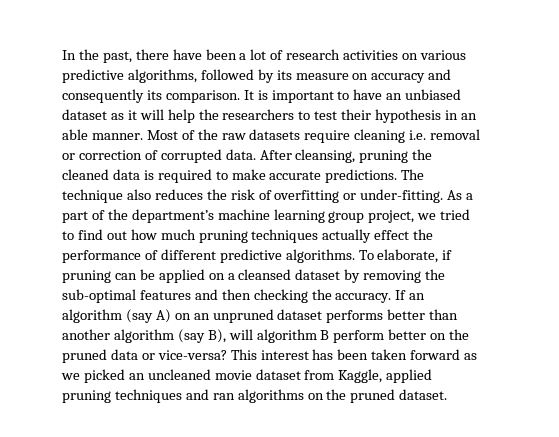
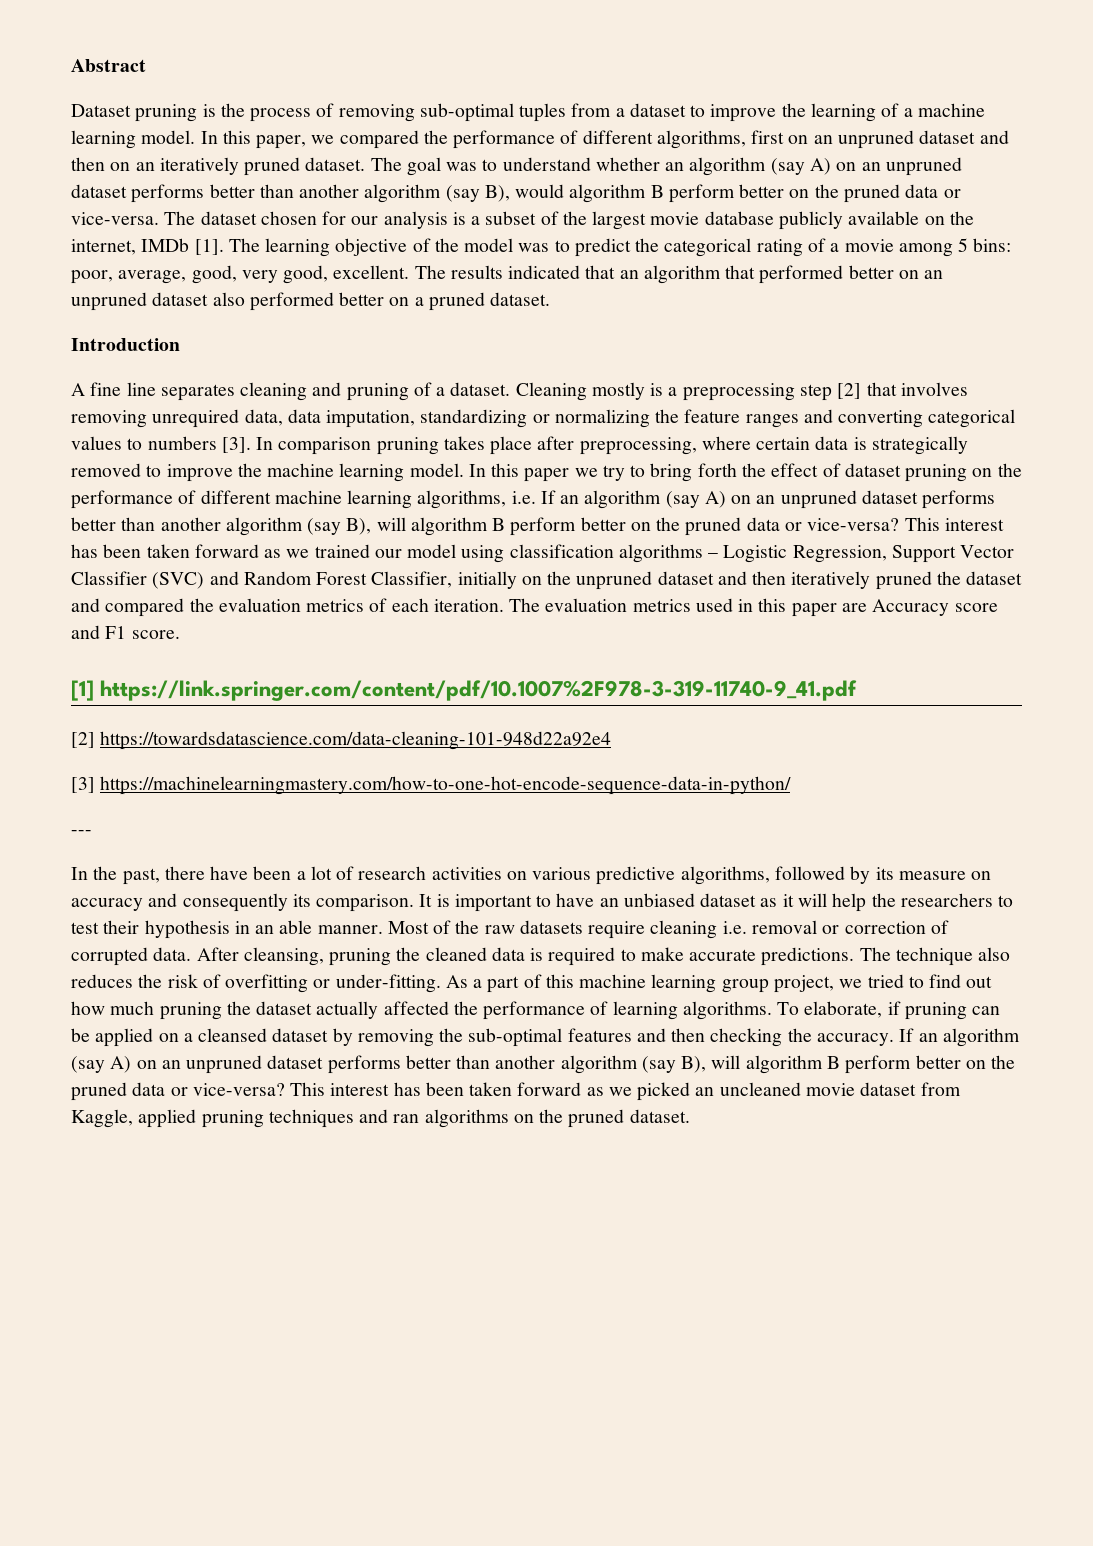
+ Abstract
+ Dataset pruning is the process of removing sub-optimal tuples from a dataset to improve the learning of a machine learning model. In this paper, we compared the performance of different algorithms, first on an unpruned dataset and then on an iteratively pruned dataset. The goal was to understand whether an algorithm (say A) on an unpruned dataset performs better than another algorithm (say B), would algorithm B perform better on the pruned data or vice-versa. The dataset chosen for our analysis is a subset of the largest movie database publicly available on the internet, IMDb [1]. The learning objective of the model was to predict the categorical rating of a movie among 5 bins: poor, average, good, very good, excellent. The results indicated that an algorithm that performed better on an unpruned dataset also performed better on a pruned dataset.
+ Introduction
+ A fine line separates cleaning and pruning of a dataset. Cleaning mostly is a preprocessing step [2] that involves removing unrequired data, data imputation, standardizing or normalizing the feature ranges and converting categorical values to numbers [3]. In comparison pruning takes place after preprocessing, where certain data is strategically removed to improve the machine learning model. In this paper we try to bring forth the effect of dataset pruning on the performance of different machine learning algorithms, i.e. If an algorithm (say A) on an unpruned dataset performs better than another algorithm (say B), will algorithm B perform better on the pruned data or vice-versa? This interest has been taken forward as we trained our model using classification algorithms – Logistic Regression, Support Vector Classifier (SVC) and Random Forest Classifier, initially on the unpruned dataset and then iteratively pruned the dataset and compared the evaluation metrics of each iteration. The evaluation metrics used in this paper are Accuracy score and F1 score.
+ [1] https://link.springer.com/content/pdf/10.1007%2F978-3-319-11740-9_41.pdf
+ [2] https://towardsdatascience.com/data-cleaning-101-948d22a92e4
+ [3] https://machinelearningmastery.com/how-to-one-hot-encode-sequence-data-in-python/
+ ---
- As a part of the department’s machine learning group project, we tried to find out how much pruning techniques actually effect the performance of different predictive algorithms.
+ As a part of this machine learning group project, we tried to find out how much pruning the dataset actually affected the performance of learning algorithms.

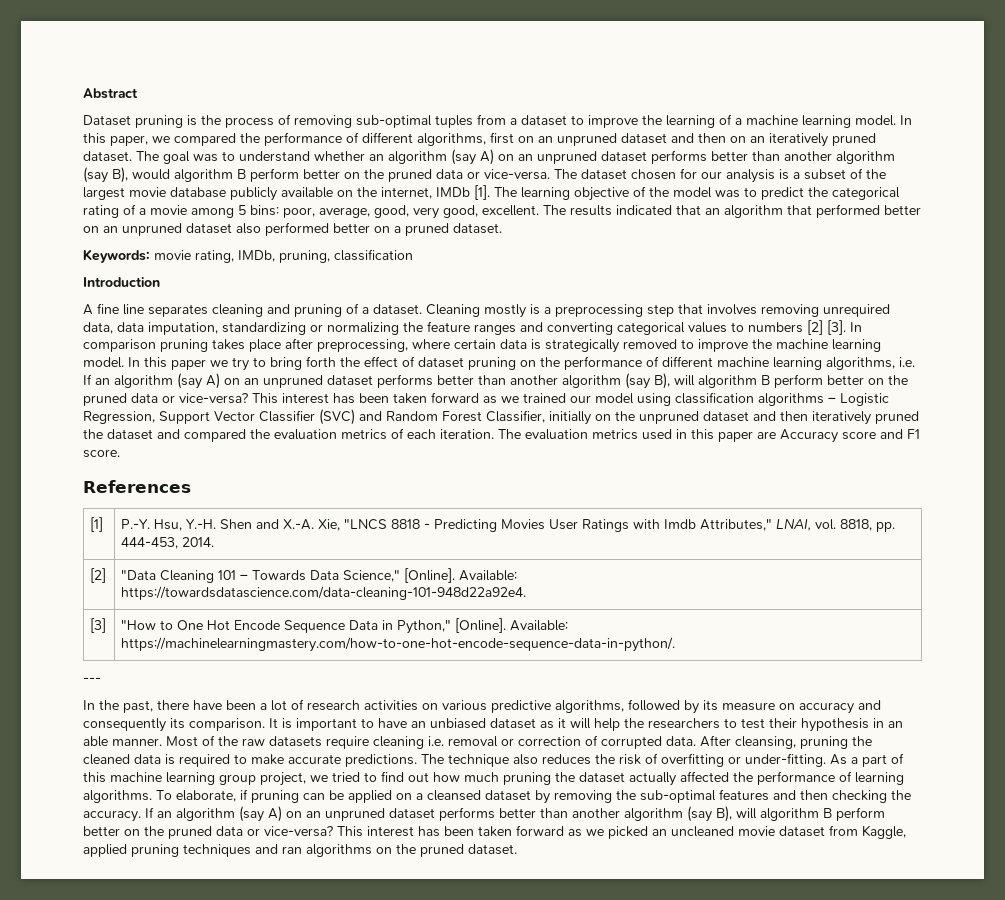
+ Keywords: movie rating, IMDb, pruning, classification
- Cleaning mostly is a preprocessing step [2] that involves removing unrequired data, data imputation, standardizing or normalizing the feature ranges and converting categorical values to numbers [3].
+ Cleaning mostly is a preprocessing step that involves removing unrequired data, data imputation, standardizing or normalizing the feature ranges and converting categorical values to numbers [2] [3].
+ References
- [1] https://link.springer.com/content/pdf/10.1007%2F978-3-319-11740-9_41.pdf
- [2] https://towardsdatascience.com/data-cleaning-101-948d22a92e4
- [3] https://machinelearningmastery.com/how-to-one-hot-encode-sequence-data-in-python/
+ [1] | P.-Y. Hsu, Y.-H. Shen and X.-A. Xie, "LNCS 8818 - Predicting Movies User Ratings with Imdb Attributes," LNAI, vol. 8818, pp. 444-453, 2014.
+ [2] | "Data Cleaning 101 – Towards Data Science," [Online]. Available: https://towardsdatascience.com/data-cleaning-101-948d22a92e4.
+ [3] | "How to One Hot Encode Sequence Data in Python," [Online]. Available: https://machinelearningmastery.com/how-to-one-hot-encode-sequence-data-in-python/.

